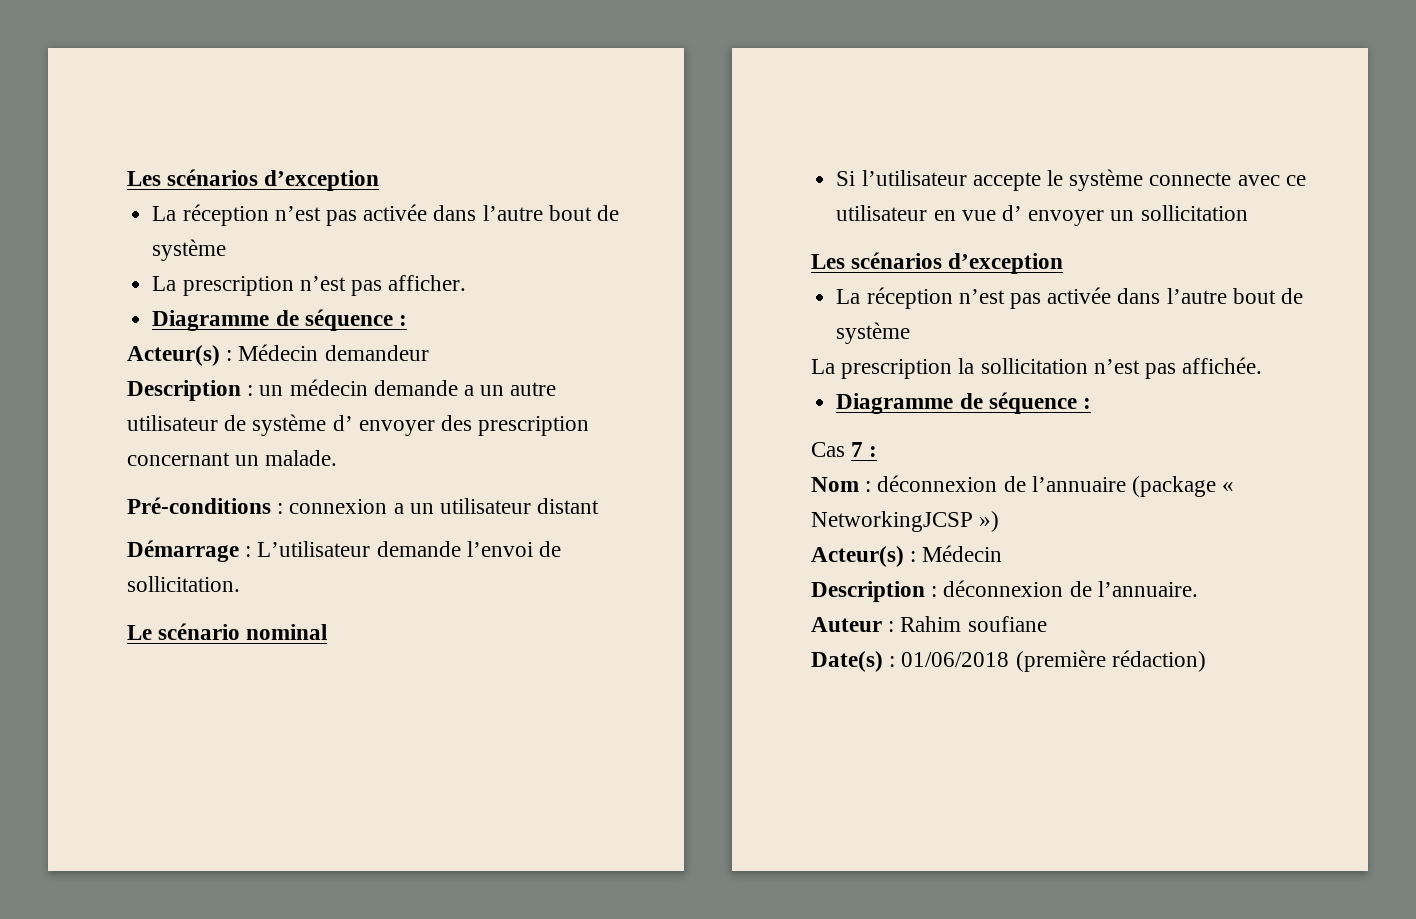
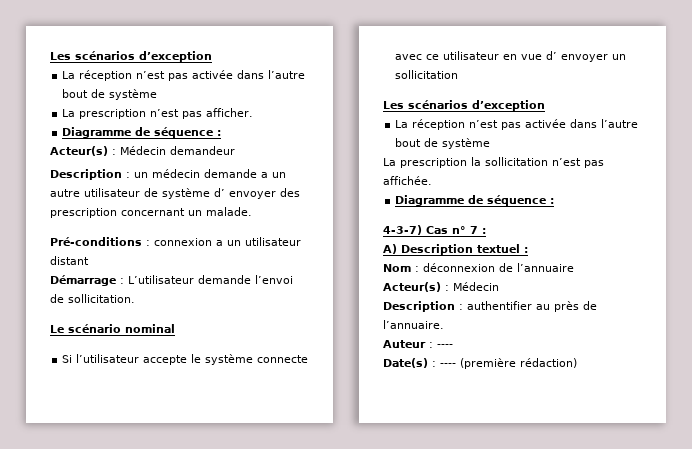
- Cas 7 :
+ 4-3-7) Cas n° 7 :
+ A) Description textuel :
- Nom : déconnexion de l’annuaire (package « NetworkingJCSP »)
+ Nom : déconnexion de l’annuaire
- Description : déconnexion de l’annuaire.
+ Description : authentifier au près de l’annuaire.
- Auteur : Rahim soufiane
+ Auteur : ----
- Date(s) : 01/06/2018 (première rédaction)
+ Date(s) : ---- (première rédaction)

